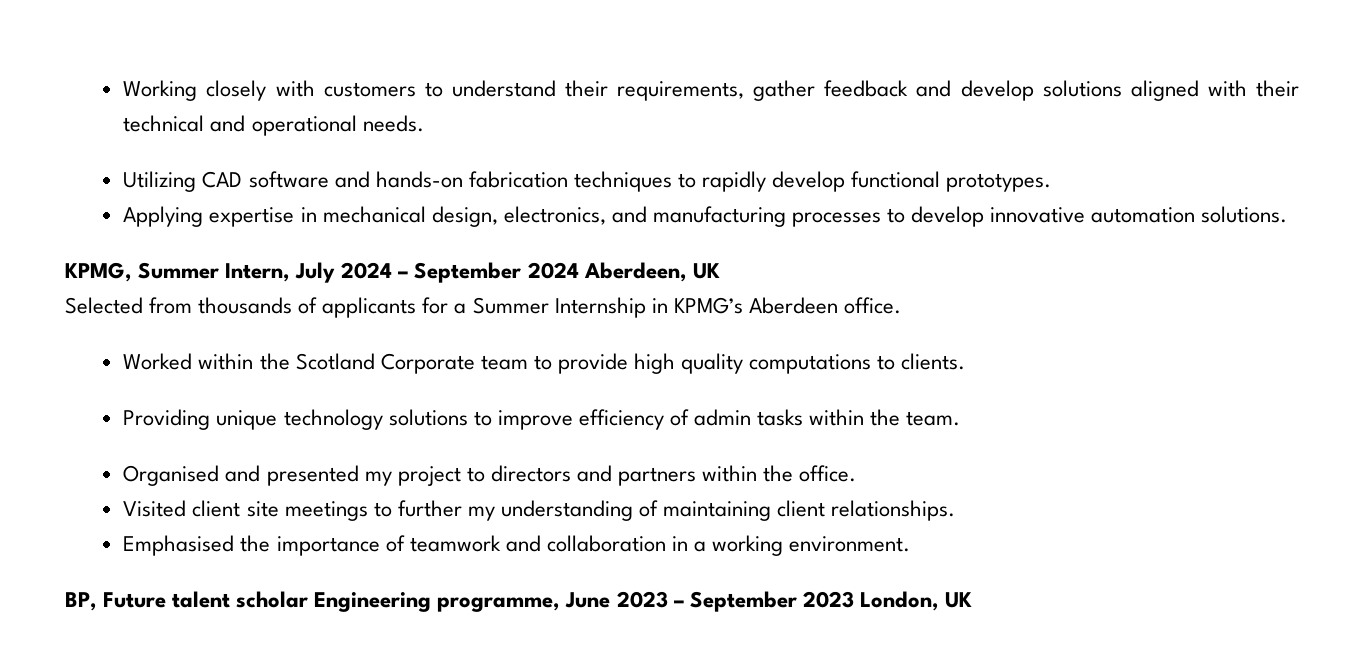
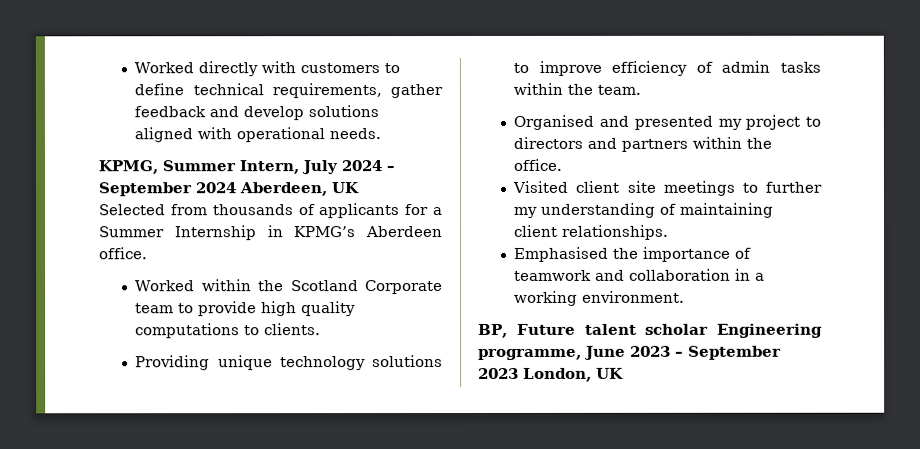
- Working closely with customers to understand their requirements, gather feedback and develop solutions aligned with their technical and operational needs.
+ Worked directly with customers to define technical requirements, gather feedback and develop solutions aligned with operational needs.
- Utilizing CAD software and hands-on fabrication techniques to rapidly develop functional prototypes.
- Applying expertise in mechanical design, electronics, and manufacturing processes to develop innovative automation solutions.

